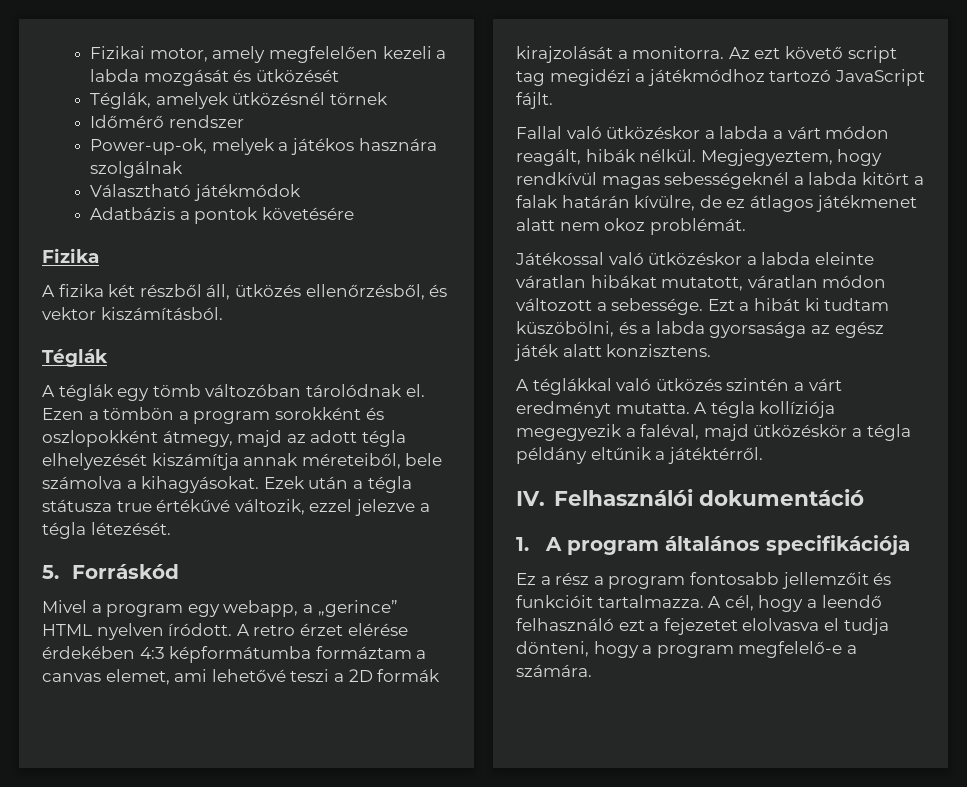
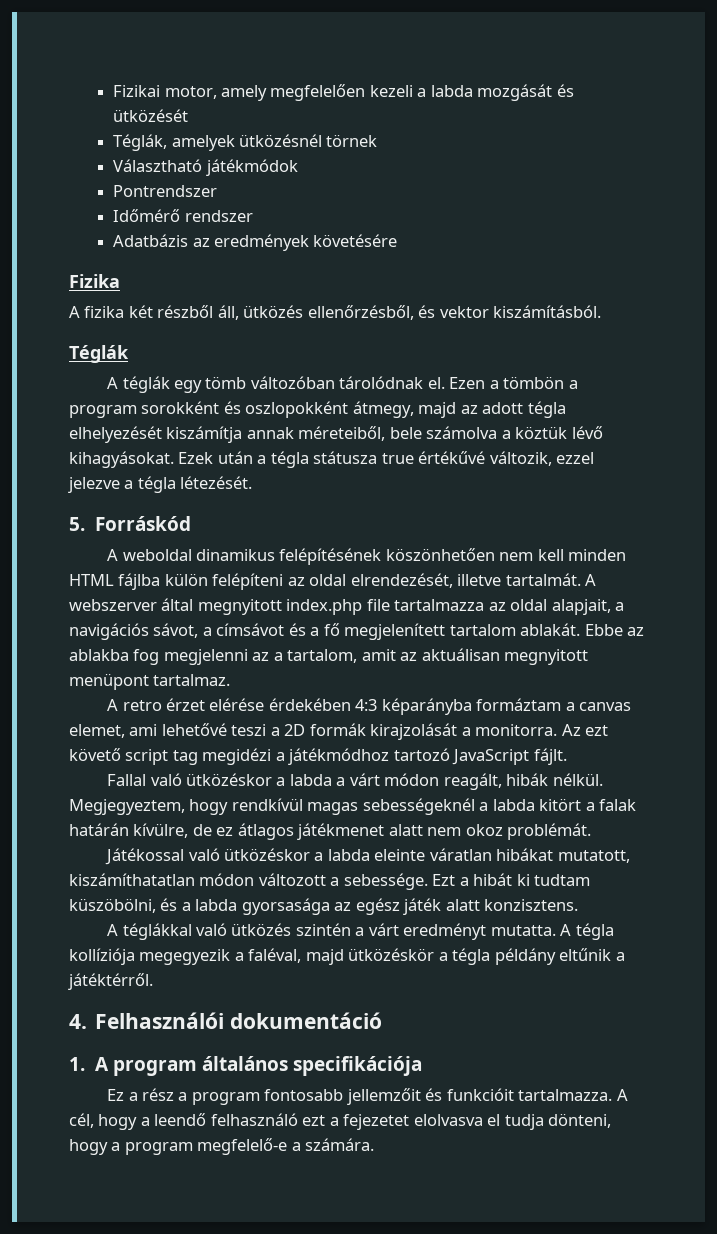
+ Választható játékmódok
+ Pontrendszer
- Power-up-ok, melyek a játékos hasznára szolgálnak
- Választható játékmódok
- Adatbázis a pontok követésére
+ Adatbázis az eredmények követésére
- Ezen a tömbön a program sorokként és oszlopokként átmegy, majd az adott tégla elhelyezését kiszámítja annak méreteiből, bele számolva a kihagyásokat.
+ Ezen a tömbön a program sorokként és oszlopokként átmegy, majd az adott tégla elhelyezését kiszámítja annak méreteiből, bele számolva a köztük lévő kihagyásokat.
- Mivel a program egy webapp, a „gerince” HTML nyelven íródott. A retro érzet elérése érdekében 4:3 képformátumba formáztam a canvas elemet, ami lehetővé teszi a 2D formák kirajzolását a monitorra.
+ A weboldal dinamikus felépítésének köszönhetően nem kell minden HTML fájlba külön felépíteni az oldal elrendezését, illetve tartalmát. A webszerver által megnyitott index.php file tartalmazza az oldal alapjait, a navigációs sávot, a címsávot és a fő megjelenített tartalom ablakát. Ebbe az ablakba fog megjelenni az a tartalom, amit az aktuálisan megnyitott menüpont tartalmaz.
+ A retro érzet elérése érdekében 4:3 képarányba formáztam a canvas elemet, ami lehetővé teszi a 2D formák kirajzolását a monitorra.
- Játékossal való ütközéskor a labda eleinte váratlan hibákat mutatott, váratlan módon változott a sebessége.
+ Játékossal való ütközéskor a labda eleinte váratlan hibákat mutatott, kiszámíthatatlan módon változott a sebessége.
- IV. Felhasználói dokumentáció
+ 4. Felhasználói dokumentáció

